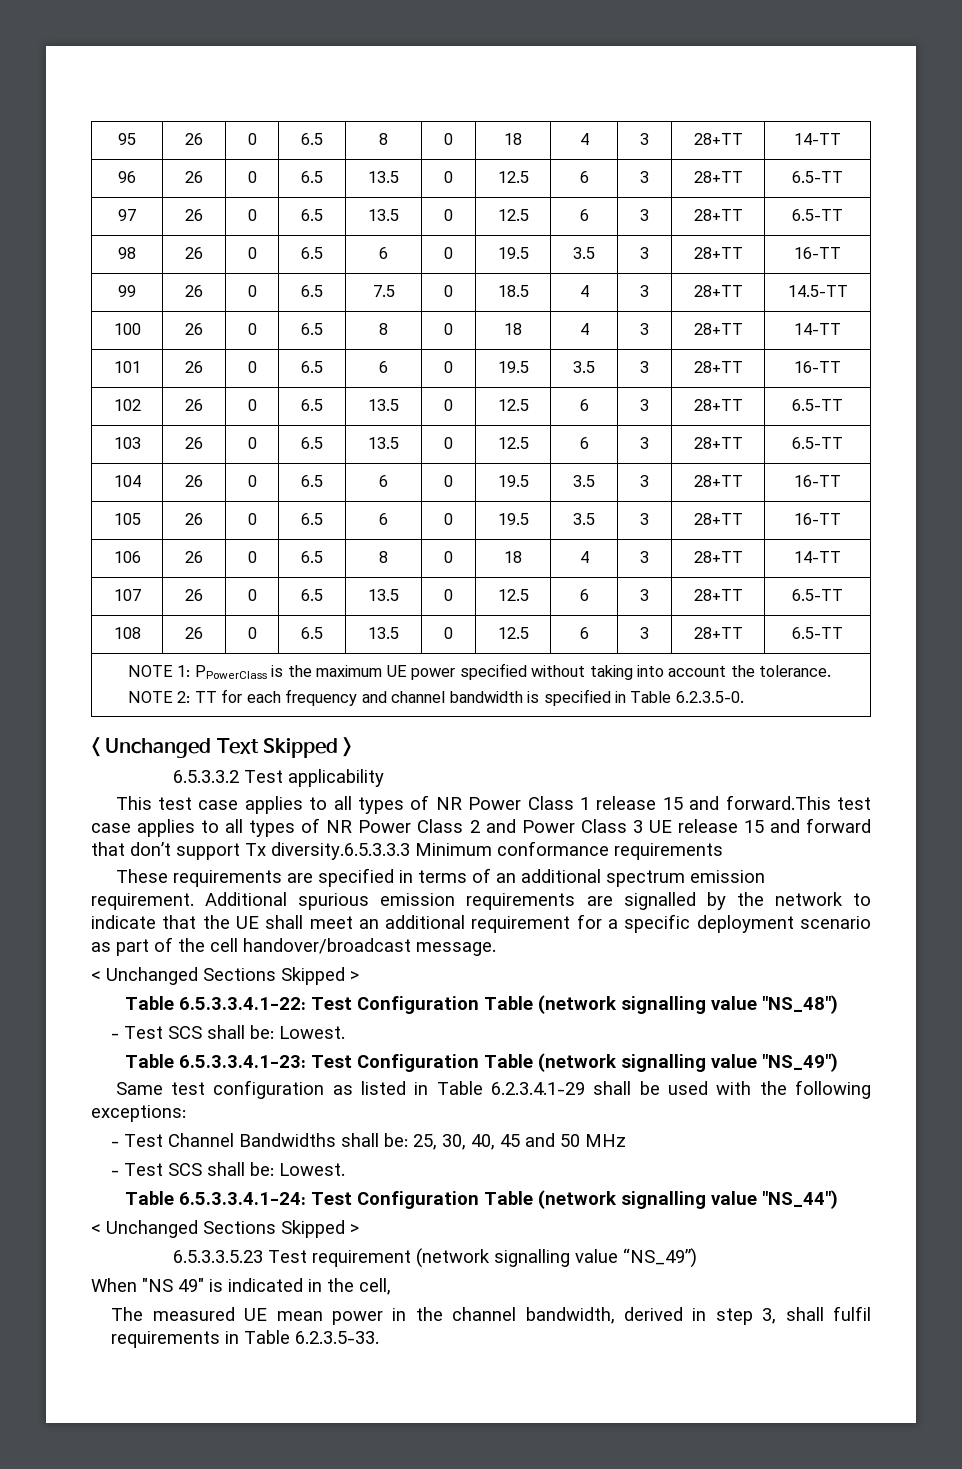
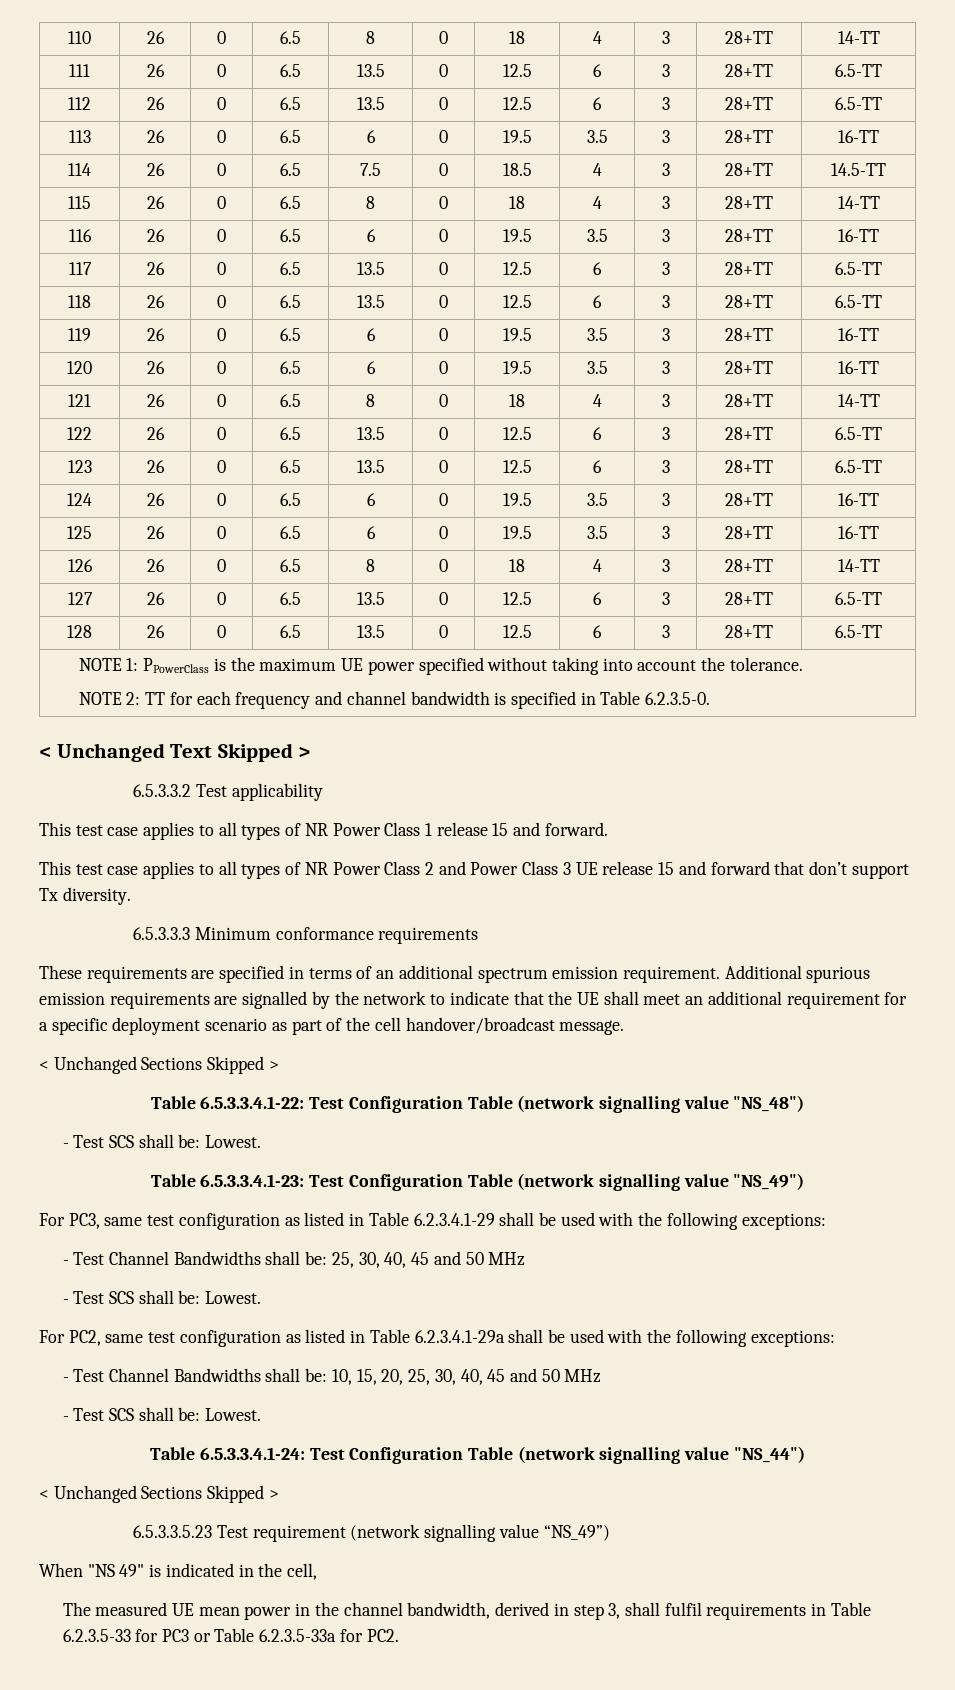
- 95 | 26 | 0 | 6.5 | 8 | 0 | 18 | 4 | 3 | 28+TT | 14-TT
+ 110 | 26 | 0 | 6.5 | 8 | 0 | 18 | 4 | 3 | 28+TT | 14-TT
- 96 | 26 | 0 | 6.5 | 13.5 | 0 | 12.5 | 6 | 3 | 28+TT | 6.5-TT
+ 111 | 26 | 0 | 6.5 | 13.5 | 0 | 12.5 | 6 | 3 | 28+TT | 6.5-TT
- 97 | 26 | 0 | 6.5 | 13.5 | 0 | 12.5 | 6 | 3 | 28+TT | 6.5-TT
+ 112 | 26 | 0 | 6.5 | 13.5 | 0 | 12.5 | 6 | 3 | 28+TT | 6.5-TT
- 98 | 26 | 0 | 6.5 | 6 | 0 | 19.5 | 3.5 | 3 | 28+TT | 16-TT
+ 113 | 26 | 0 | 6.5 | 6 | 0 | 19.5 | 3.5 | 3 | 28+TT | 16-TT
- 99 | 26 | 0 | 6.5 | 7.5 | 0 | 18.5 | 4 | 3 | 28+TT | 14.5-TT
+ 114 | 26 | 0 | 6.5 | 7.5 | 0 | 18.5 | 4 | 3 | 28+TT | 14.5-TT
- 100 | 26 | 0 | 6.5 | 8 | 0 | 18 | 4 | 3 | 28+TT | 14-TT
+ 115 | 26 | 0 | 6.5 | 8 | 0 | 18 | 4 | 3 | 28+TT | 14-TT
- 101 | 26 | 0 | 6.5 | 6 | 0 | 19.5 | 3.5 | 3 | 28+TT | 16-TT
+ 116 | 26 | 0 | 6.5 | 6 | 0 | 19.5 | 3.5 | 3 | 28+TT | 16-TT
- 102 | 26 | 0 | 6.5 | 13.5 | 0 | 12.5 | 6 | 3 | 28+TT | 6.5-TT
+ 117 | 26 | 0 | 6.5 | 13.5 | 0 | 12.5 | 6 | 3 | 28+TT | 6.5-TT
- 103 | 26 | 0 | 6.5 | 13.5 | 0 | 12.5 | 6 | 3 | 28+TT | 6.5-TT
+ 118 | 26 | 0 | 6.5 | 13.5 | 0 | 12.5 | 6 | 3 | 28+TT | 6.5-TT
- 104 | 26 | 0 | 6.5 | 6 | 0 | 19.5 | 3.5 | 3 | 28+TT | 16-TT
+ 119 | 26 | 0 | 6.5 | 6 | 0 | 19.5 | 3.5 | 3 | 28+TT | 16-TT
- 105 | 26 | 0 | 6.5 | 6 | 0 | 19.5 | 3.5 | 3 | 28+TT | 16-TT
+ 120 | 26 | 0 | 6.5 | 6 | 0 | 19.5 | 3.5 | 3 | 28+TT | 16-TT
- 106 | 26 | 0 | 6.5 | 8 | 0 | 18 | 4 | 3 | 28+TT | 14-TT
+ 121 | 26 | 0 | 6.5 | 8 | 0 | 18 | 4 | 3 | 28+TT | 14-TT
- 107 | 26 | 0 | 6.5 | 13.5 | 0 | 12.5 | 6 | 3 | 28+TT | 6.5-TT
+ 122 | 26 | 0 | 6.5 | 13.5 | 0 | 12.5 | 6 | 3 | 28+TT | 6.5-TT
- 108 | 26 | 0 | 6.5 | 13.5 | 0 | 12.5 | 6 | 3 | 28+TT | 6.5-TT
+ 123 | 26 | 0 | 6.5 | 13.5 | 0 | 12.5 | 6 | 3 | 28+TT | 6.5-TT
+ 124 | 26 | 0 | 6.5 | 6 | 0 | 19.5 | 3.5 | 3 | 28+TT | 16-TT
+ 125 | 26 | 0 | 6.5 | 6 | 0 | 19.5 | 3.5 | 3 | 28+TT | 16-TT
+ 126 | 26 | 0 | 6.5 | 8 | 0 | 18 | 4 | 3 | 28+TT | 14-TT
+ 127 | 26 | 0 | 6.5 | 13.5 | 0 | 12.5 | 6 | 3 | 28+TT | 6.5-TT
+ 128 | 26 | 0 | 6.5 | 13.5 | 0 | 12.5 | 6 | 3 | 28+TT | 6.5-TT
- This test case applies to all types of NR Power Class 1 release 15 and forward.This test case applies to all types of NR Power Class 2 and Power Class 3 UE release 15 and forward that don’t support Tx diversity.6.5.3.3.3 Minimum conformance requirements
+ This test case applies to all types of NR Power Class 1 release 15 and forward.
+ This test case applies to all types of NR Power Class 2 and Power Class 3 UE release 15 and forward that don’t support Tx diversity.
+ 6.5.3.3.3 Minimum conformance requirements
- Same test configuration as listed in Table 6.2.3.4.1-29 shall be used with the following exceptions:
+ For PC3, same test configuration as listed in Table 6.2.3.4.1-29 shall be used with the following exceptions:
+ For PC2, same test configuration as listed in Table 6.2.3.4.1-29a shall be used with the following exceptions:
+ - Test Channel Bandwidths shall be: 10, 15, 20, 25, 30, 40, 45 and 50 MHz
+ - Test SCS shall be: Lowest.
- The measured UE mean power in the channel bandwidth, derived in step 3, shall fulfil requirements in Table 6.2.3.5-33.
+ The measured UE mean power in the channel bandwidth, derived in step 3, shall fulfil requirements in Table 6.2.3.5-33 for PC3 or Table 6.2.3.5-33a for PC2.

